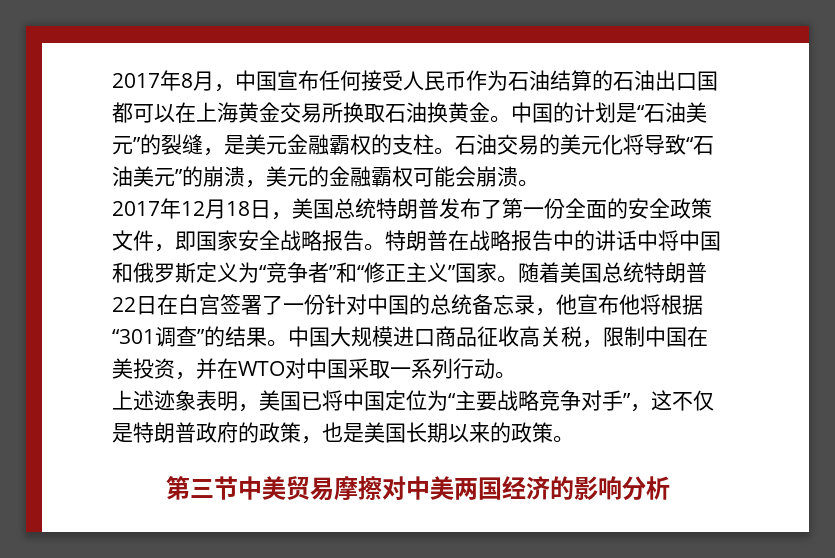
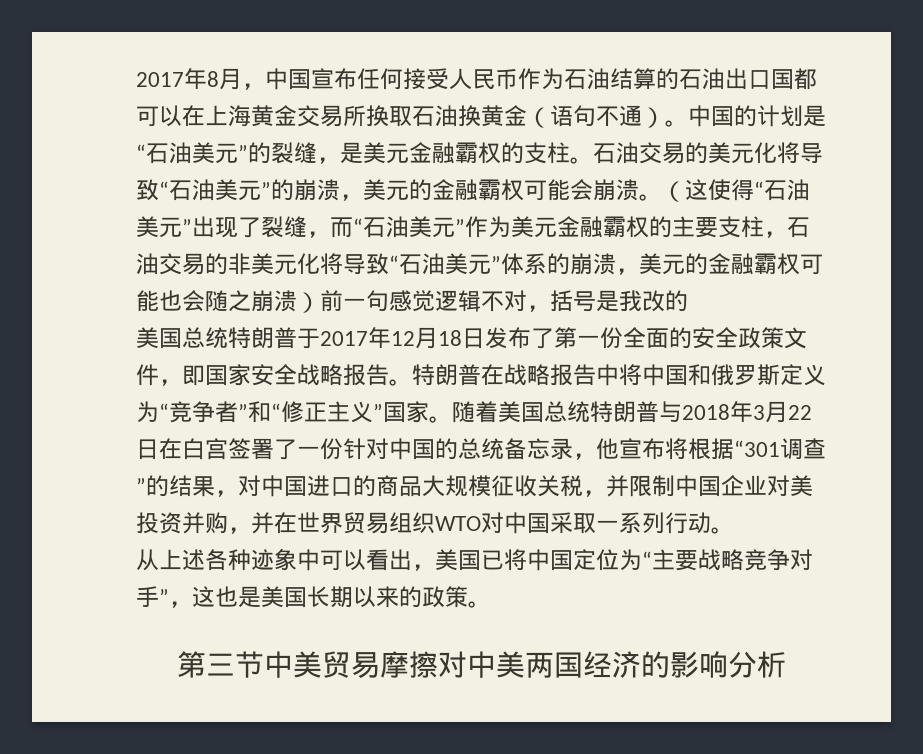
- 2017年8月，中国宣布任何接受人民币作为石油结算的石油出口国都可以在上海黄金交易所换取石油换黄金。
+ 2017年8月，中国宣布任何接受人民币作为石油结算的石油出口国都可以在上海黄金交易所换取石油换黄金（语句不通）。
- 石油交易的美元化将导致“石油美元”的崩溃，美元的金融霸权可能会崩溃。
- 2017年12月18日，美国总统特朗普发布了第一份全面的安全政策文件，即国家安全战略报告。
+ 石油交易的美元化将导致“石油美元”的崩溃，美元的金融霸权可能会崩溃。（这使得“石油美元”出现了裂缝，而“石油美元”作为美元金融霸权的主要支柱，石油交易的非美元化将导致“石油美元”体系的崩溃，美元的金融霸权可能也会随之崩溃）前一句感觉逻辑不对，括号是我改的
+ 美国总统特朗普于2017年12月18日发布了第一份全面的安全政策文件，即国家安全战略报告。
- 特朗普在战略报告中的讲话中将中国和俄罗斯定义为“竞争者”和“修正主义”国家。
+ 特朗普在战略报告中将中国和俄罗斯定义为“竞争者”和“修正主义”国家。
- 随着美国总统特朗普22日在白宫签署了一份针对中国的总统备忘录，他宣布他将根据“301调查”的结果。中国大规模进口商品征收高关税，限制中国在美投资，并在WTO对中国采取一系列行动。
+ 随着美国总统特朗普与2018年3月22日在白宫签署了一份针对中国的总统备忘录，他宣布将根据“301调查”的结果，对中国进口的商品大规模征收关税，并限制中国企业对美投资并购，并在世界贸易组织WTO对中国采取一系列行动。
- 上述迹象表明，美国已将中国定位为“主要战略竞争对手”，这不仅是特朗普政府的政策，也是美国长期以来的政策。
+ 从上述各种迹象中可以看出，美国已将中国定位为“主要战略竞争对手”，这也是美国长期以来的政策。

